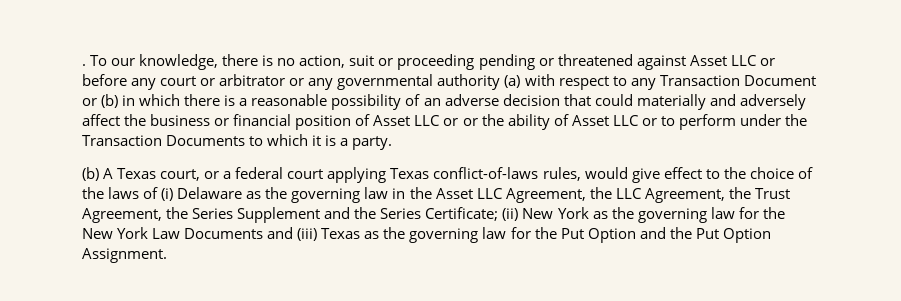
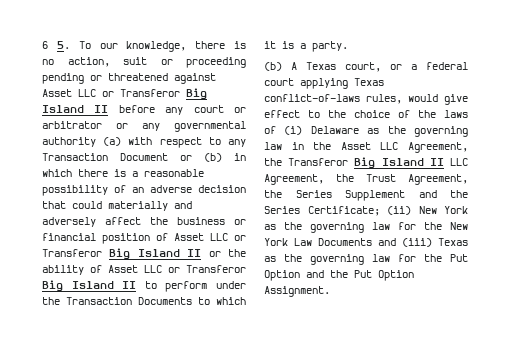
- . To our knowledge, there is no action, suit or proceeding pending or threatened against Asset LLC or before any court or arbitrator or any governmental authority (a) with respect to any Transaction Document or (b) in which there is a reasonable possibility of an adverse decision that could materially and adversely affect the business or financial position of Asset LLC or or the ability of Asset LLC or to perform under the Transaction Documents to which it is a party.
+ 6 5. To our knowledge, there is no action, suit or proceeding pending or threatened against Asset LLC or Transferor Big Island II before any court or arbitrator or any governmental authority (a) with respect to any Transaction Document or (b) in which there is a reasonable possibility of an adverse decision that could materially and adversely affect the business or financial position of Asset LLC or Transferor Big Island II or the ability of Asset LLC or Transferor Big Island II to perform under the Transaction Documents to which it is a party.
- (b) A Texas court, or a federal court applying Texas conflict-of-laws rules, would give effect to the choice of the laws of (i) Delaware as the governing law in the Asset LLC Agreement, the LLC Agreement, the Trust Agreement, the Series Supplement and the Series Certificate;
+ (b) A Texas court, or a federal court applying Texas conflict-of-laws rules, would give effect to the choice of the laws of (i) Delaware as the governing law in the Asset LLC Agreement, the Transferor Big Island II LLC Agreement, the Trust Agreement, the Series Supplement and the Series Certificate;

